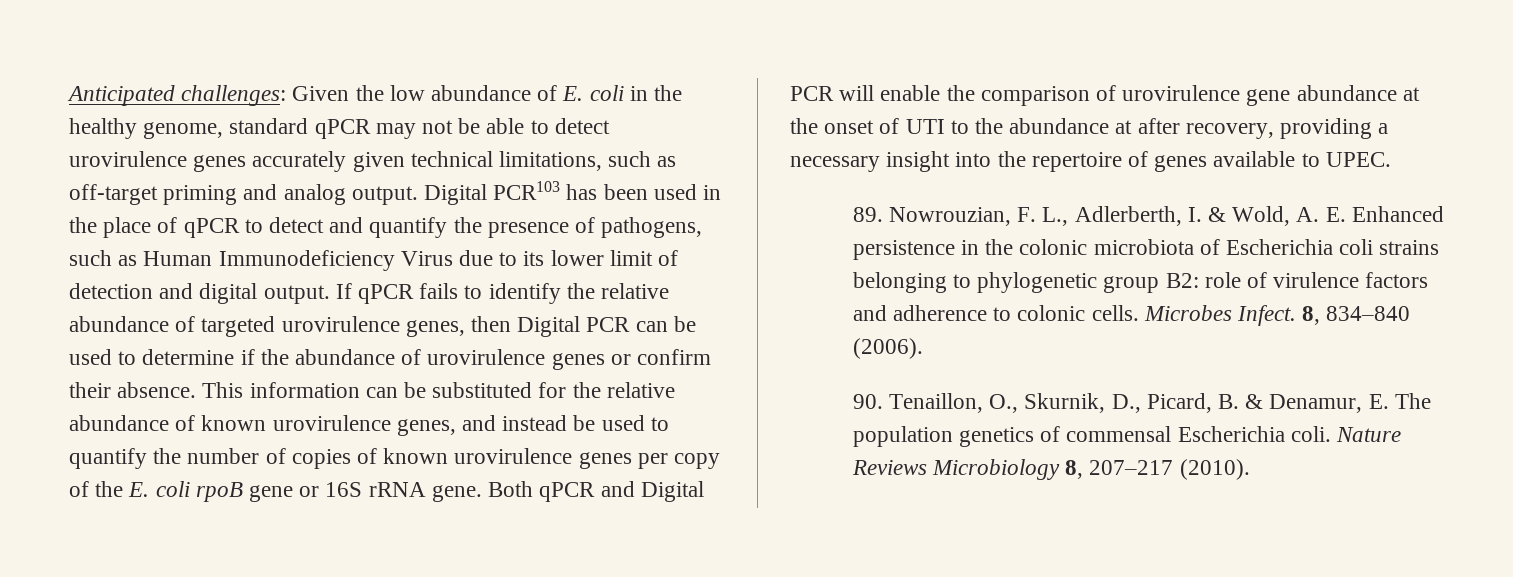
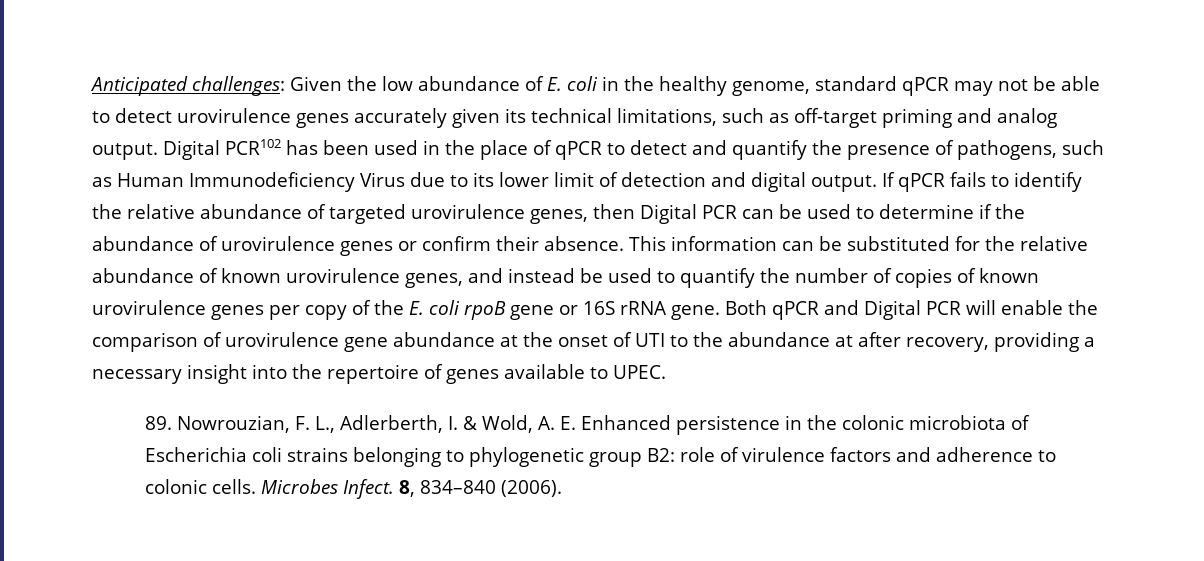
- Anticipated challenges: Given the low abundance of E. coli in the healthy genome, standard qPCR may not be able to detect urovirulence genes accurately given technical limitations, such as off-target priming and analog output.
+ Anticipated challenges: Given the low abundance of E. coli in the healthy genome, standard qPCR may not be able to detect urovirulence genes accurately given its technical limitations, such as off-target priming and analog output.
- Digital PCR103 has been used in the place of qPCR to detect and quantify the presence of pathogens, such as Human Immunodeficiency Virus due to its lower limit of detection and digital output.
+ Digital PCR102 has been used in the place of qPCR to detect and quantify the presence of pathogens, such as Human Immunodeficiency Virus due to its lower limit of detection and digital output.
- 90. Tenaillon, O., Skurnik, D., Picard, B. & Denamur, E. The population genetics of commensal Escherichia coli. Nature Reviews Microbiology 8, 207–217 (2010).

